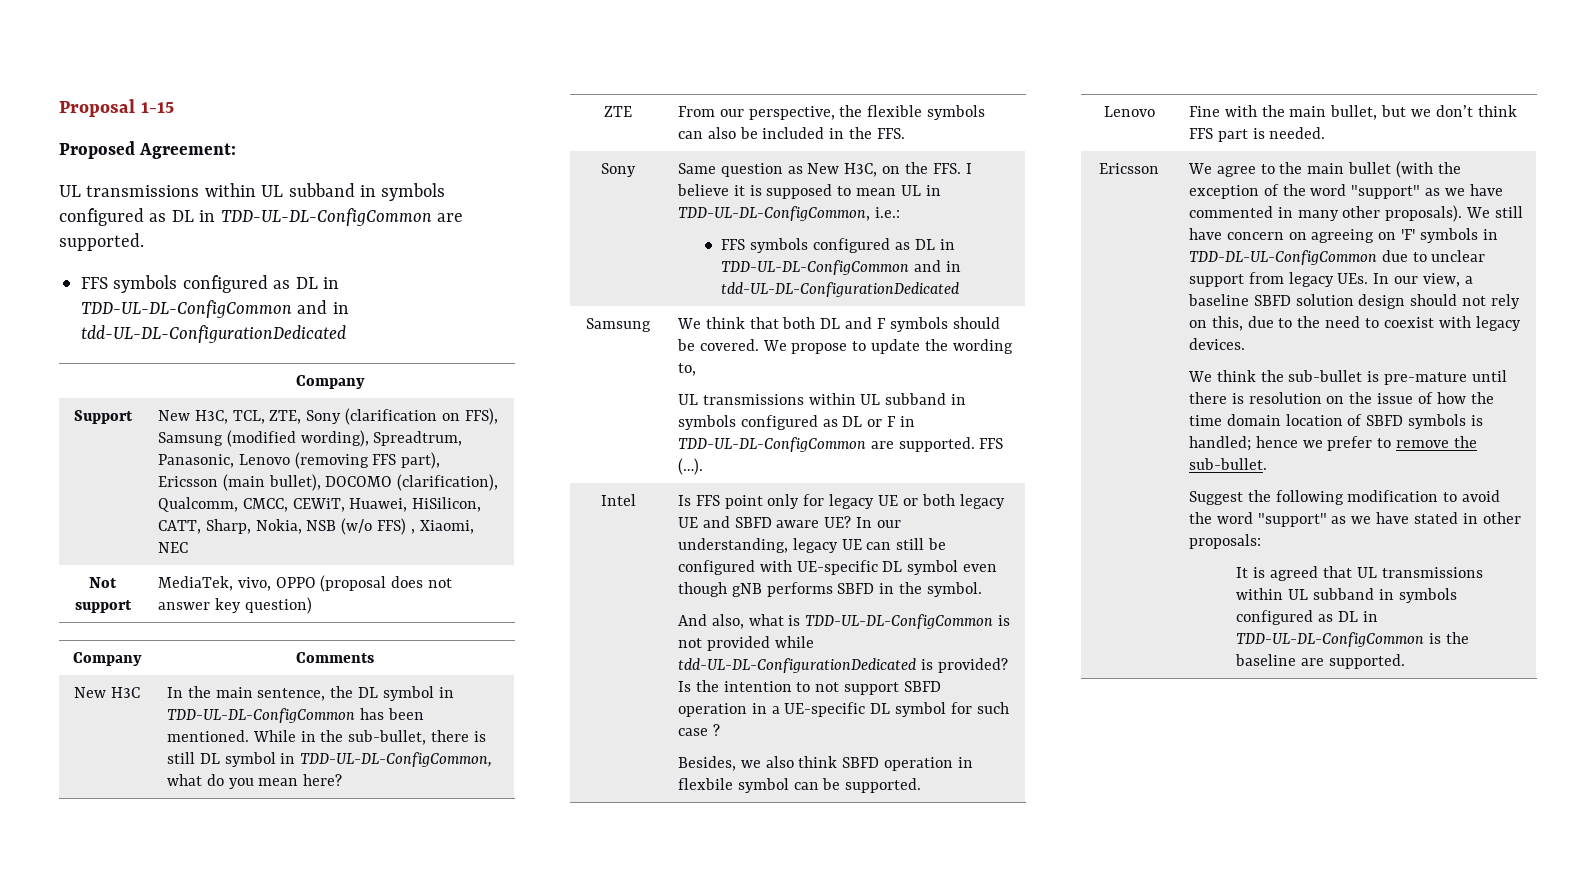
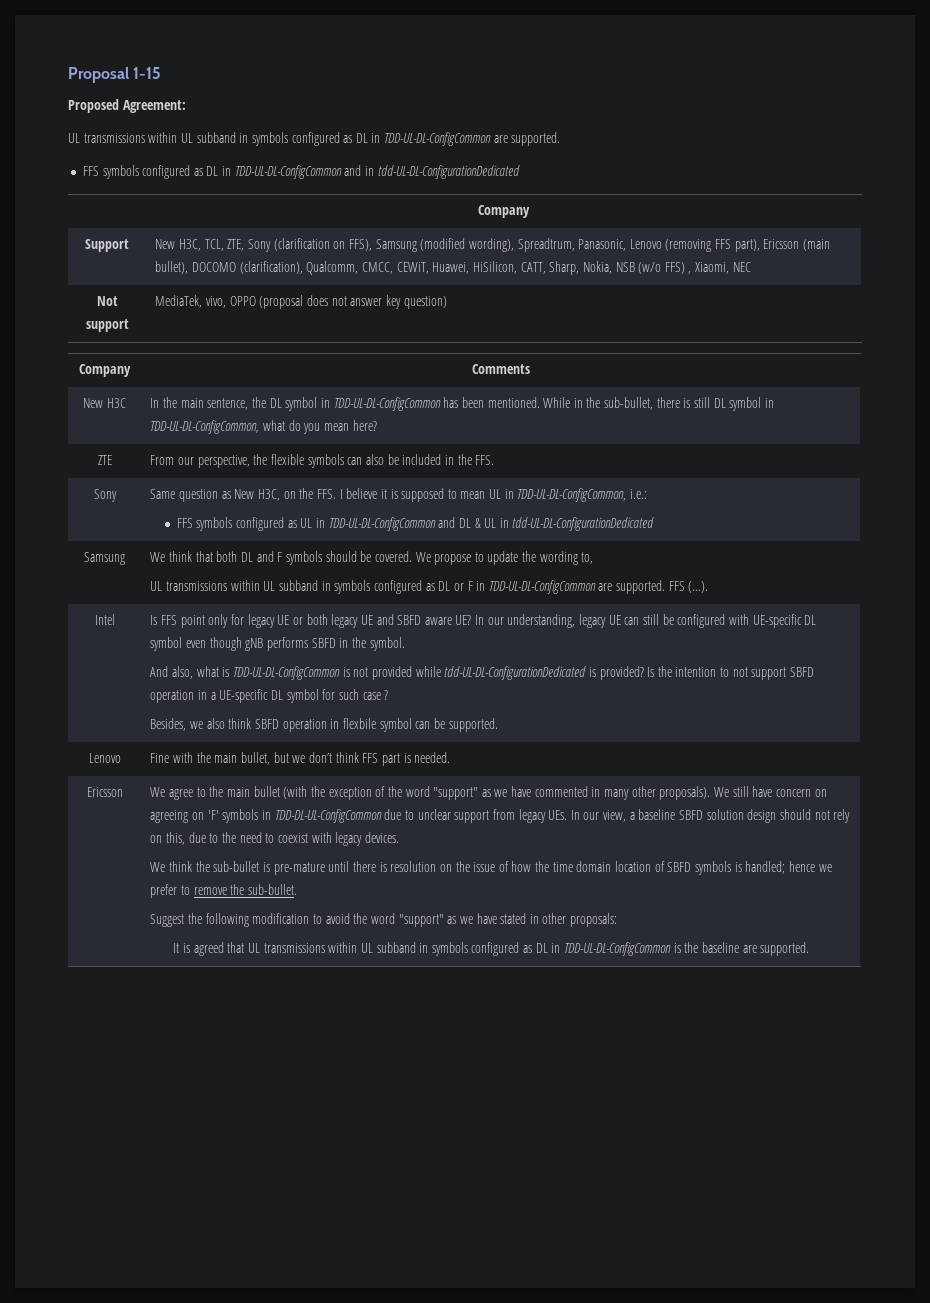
  Sony | Same question as New H3C, on the FFS. I believe it is supposed to mean UL in TDD-UL-DL-ConfigCommon, i.e.:
- FFS symbols configured as DL in TDD-UL-DL-ConfigCommon and in tdd-UL-DL-ConfigurationDedicated
+ FFS symbols configured as UL in TDD-UL-DL-ConfigCommon and DL & UL in tdd-UL-DL-ConfigurationDedicated

